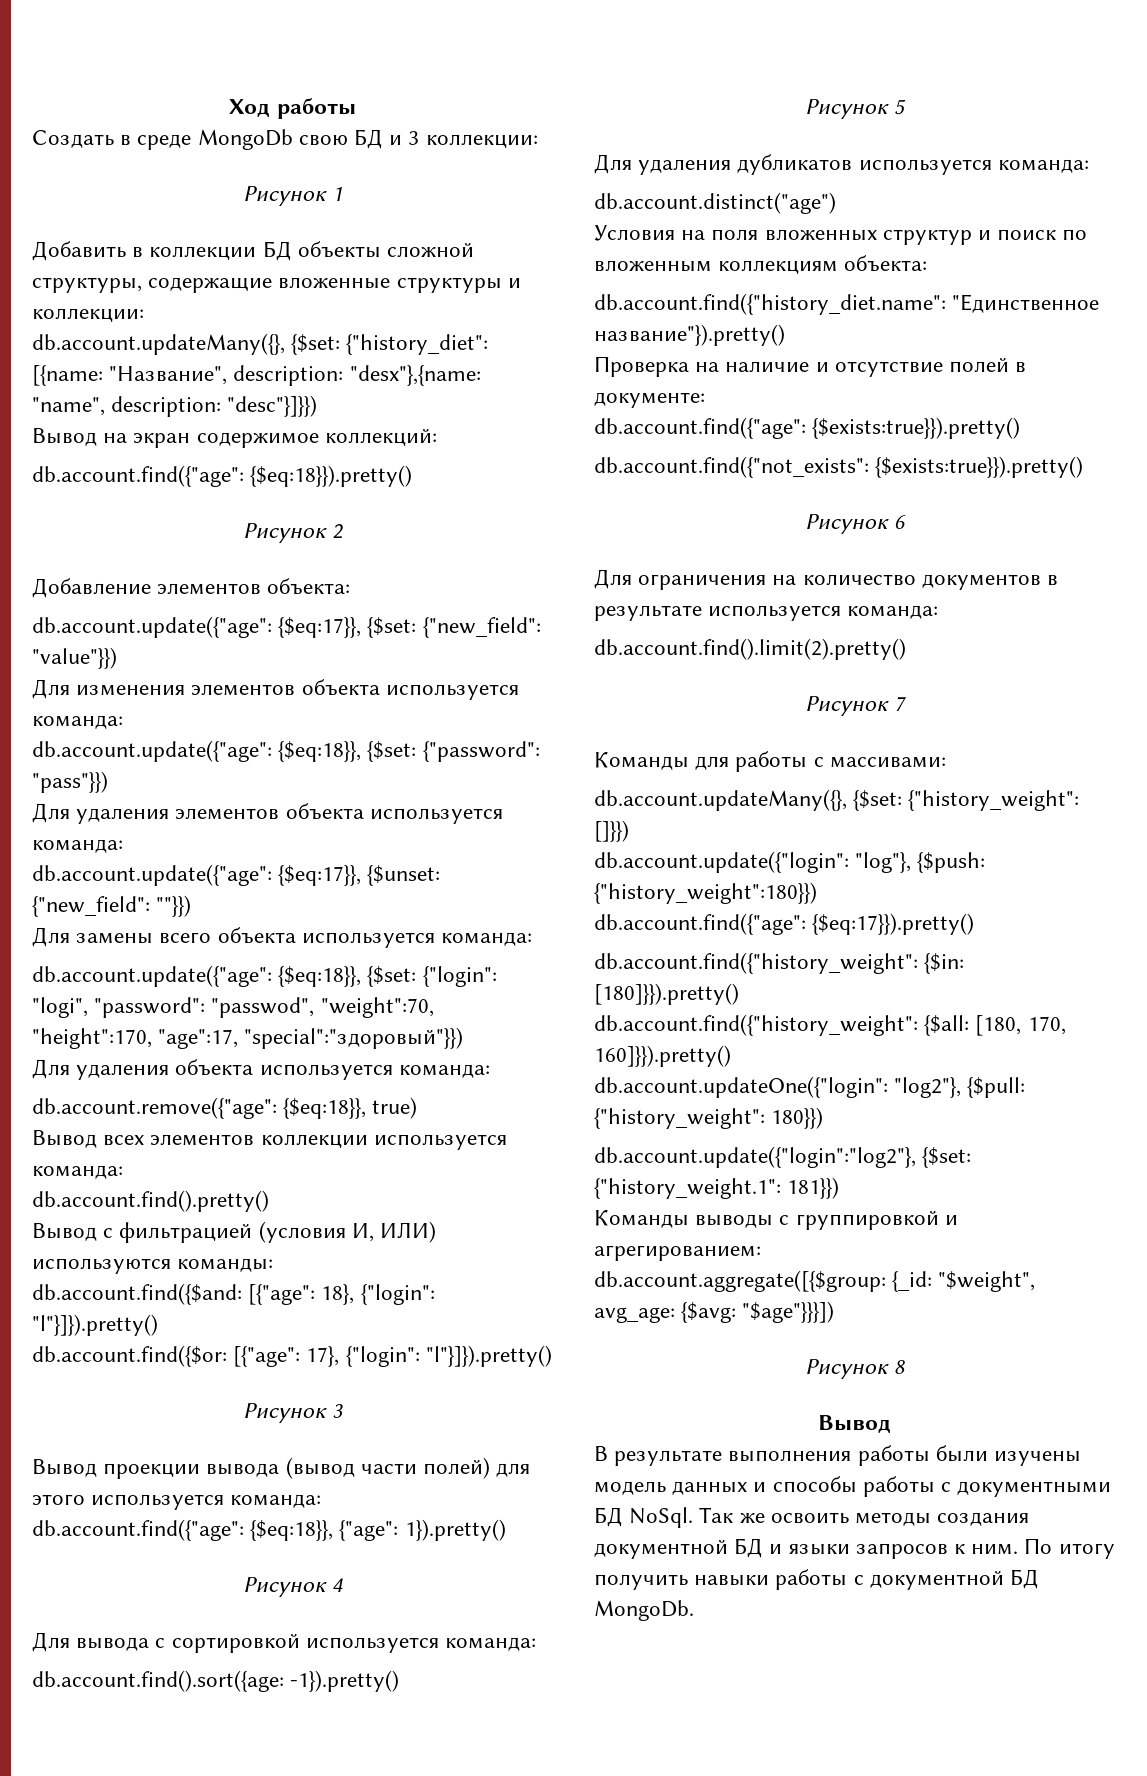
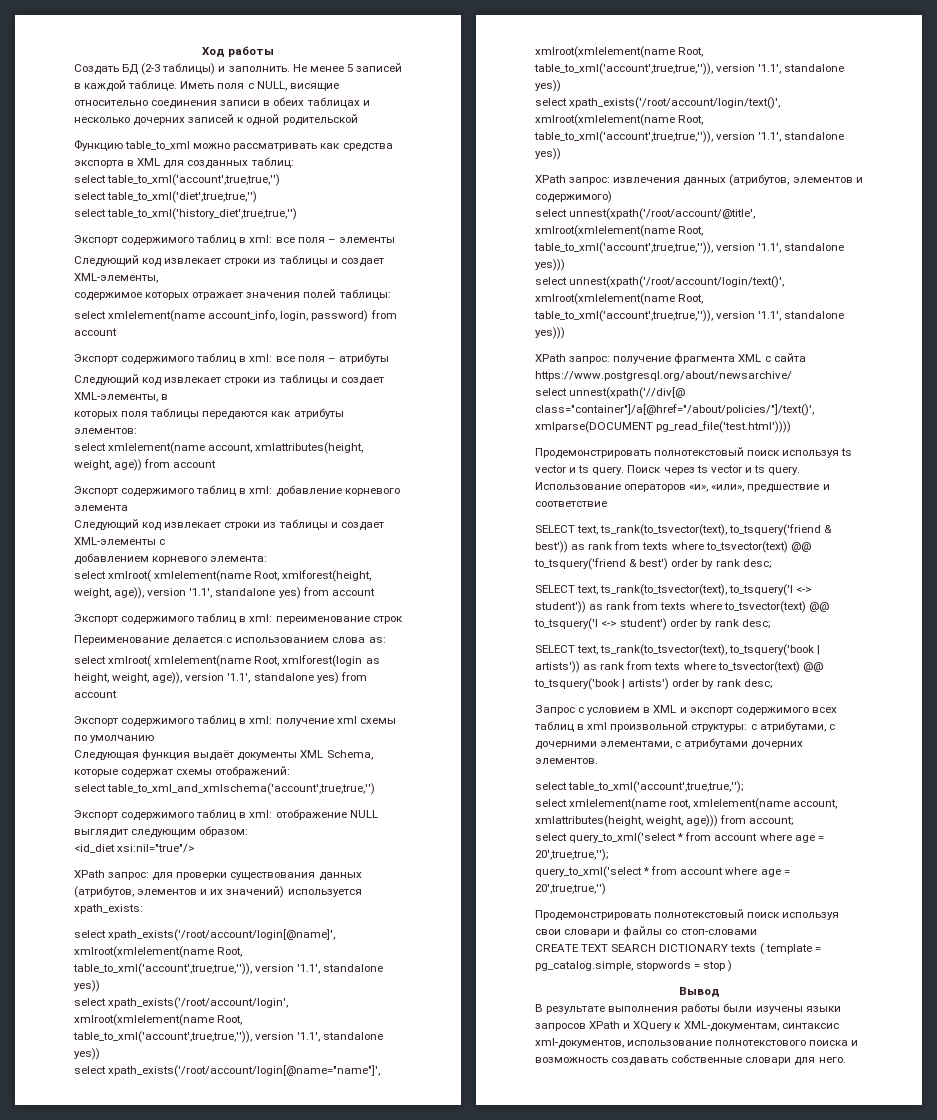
- Создать в среде MongoDb свою БД и 3 коллекции:
- Рисунок 1
- Добавить в коллекции БД объекты сложной структуры, содержащие вложенные структуры и коллекции:
- db.account.updateMany({}, {$set: {"history_diet": [{name: "Название", description: "desx"},{name: "name", description: "desc"}]}})
- Вывод на экран содержимое коллекций:
- db.account.find({"age": {$eq:18}}).pretty()
- Рисунок 2
- Добавление элементов объекта:
- db.account.update({"age": {$eq:17}}, {$set: {"new_field": "value"}})
- Для изменения элементов объекта используется команда:
- db.account.update({"age": {$eq:18}}, {$set: {"password": "pass"}})
- Для удаления элементов объекта используется команда:
- db.account.update({"age": {$eq:17}}, {$unset: {"new_field": ""}})
- Для замены всего объекта используется команда:
- db.account.update({"age": {$eq:18}}, {$set: {"login": "logi", "password": "passwod", "weight":70, "height":170, "age":17, "special":"здоровый"}})
- Для удаления объекта используется команда:
- db.account.remove({"age": {$eq:18}}, true)
- Вывод всех элементов коллекции используется команда:
- db.account.find().pretty()
- Вывод с фильтрацией (условия И, ИЛИ) используются команды:
- db.account.find({$and: [{"age": 18}, {"login": "l"}]}).pretty()
- db.account.find({$or: [{"age": 17}, {"login": "l"}]}).pretty()
- Рисунок 3
- Вывод проекции вывода (вывод части полей) для этого используется команда:
- db.account.find({"age": {$eq:18}}, {"age": 1}).pretty()
- Рисунок 4
- Для вывода с сортировкой используется команда:
- db.account.find().sort({age: -1}).pretty()
- Рисунок 5
- Для удаления дубликатов используется команда:
- db.account.distinct("age")
- Условия на поля вложенных структур и поиск по вложенным коллекциям объекта:
- db.account.find({"history_diet.name": "Единственное название"}).pretty()
- Проверка на наличие и отсутствие полей в документе:
- db.account.find({"age": {$exists:true}}).pretty()
- db.account.find({"not_exists": {$exists:true}}).pretty()
- Рисунок 6
- Для ограничения на количество документов в результате используется команда:
- db.account.find().limit(2).pretty()
- Рисунок 7
- Команды для работы с массивами:
- db.account.updateMany({}, {$set: {"history_weight": []}})
- db.account.update({"login": "log"}, {$push: {"history_weight":180}})
- db.account.find({"age": {$eq:17}}).pretty()
- db.account.find({"history_weight": {$in: [180]}}).pretty()
- db.account.find({"history_weight": {$all: [180, 170, 160]}}).pretty()
- db.account.updateOne({"login": "log2"}, {$pull: {"history_weight": 180}})
- db.account.update({"login":"log2"}, {$set: {"history_weight.1": 181}})
- Команды выводы с группировкой и агрегированием:
- db.account.aggregate([{$group: {_id: "$weight", avg_age: {$avg: "$age"}}}])
- Рисунок 8
+ Создать БД (2-3 таблицы) и заполнить. Не менее 5 записей в каждой таблице. Иметь поля с NULL, висящие относительно соединения записи в обеих таблицах и несколько дочерних записей к одной родительской
+ Функцию table_to_xml можно рассматривать как средства экспорта в XML для созданных таблиц:
+ select table_to_xml('account',true,true,'')
+ select table_to_xml('diet',true,true,'')
+ select table_to_xml('history_diet',true,true,'')
+ Экспорт содержимого таблиц в xml: все поля – элементы
+ Следующий код извлекает строки из таблицы и создает XML-элементы,
+ содержимое которых отражает значения полей таблицы:
+ select xmlelement(name account_info, login, password) from account
+ Экспорт содержимого таблиц в xml: все поля – атрибуты
+ Следующий код извлекает строки из таблицы и создает XML-элементы, в
+ которых поля таблицы передаются как атрибуты элементов:
+ select xmlelement(name account, xmlattributes(height, weight, age)) from account
+ Экспорт содержимого таблиц в xml: добавление корневого элемента
+ Следующий код извлекает строки из таблицы и создает XML-элементы с
+ добавлением корневого элемента:
+ select xmlroot( xmlelement(name Root, xmlforest(height, weight, age)), version '1.1', standalone yes) from account
+ Экспорт содержимого таблиц в xml: переименование строк
+ Переименование делается с использованием слова as:
+ select xmlroot( xmlelement(name Root, xmlforest(login as height, weight, age)), version '1.1', standalone yes) from account
+ Экспорт содержимого таблиц в xml: получение xml схемы по умолчанию
+ Следующая функция выдаёт документы XML Schema, которые содержат схемы отображений:
+ select table_to_xml_and_xmlschema('account',true,true,'')
+ Экспорт содержимого таблиц в xml: отображение NULL выглядит следующим образом:
+ <id_diet xsi:nil="true"/>
+ XPath запрос: для проверки существования данных (атрибутов, элементов и их значений) используется xpath_exists:
+ select xpath_exists('/root/account/login[@name]', xmlroot(xmlelement(name Root, table_to_xml('account',true,true,'')), version '1.1', standalone yes))
+ select xpath_exists('/root/account/login', xmlroot(xmlelement(name Root, table_to_xml('account',true,true,'')), version '1.1', standalone yes))
+ select xpath_exists('/root/account/login[@name="name"]', xmlroot(xmlelement(name Root, table_to_xml('account',true,true,'')), version '1.1', standalone yes))
+ select xpath_exists('/root/account/login/text()', xmlroot(xmlelement(name Root, table_to_xml('account',true,true,'')), version '1.1', standalone yes))
+ XPath запрос: извлечения данных (атрибутов, элементов и содержимого)
+ select unnest(xpath('/root/account/@title', xmlroot(xmlelement(name Root, table_to_xml('account',true,true,'')), version '1.1', standalone yes)))
+ select unnest(xpath('/root/account/login/text()', xmlroot(xmlelement(name Root, table_to_xml('account',true,true,'')), version '1.1', standalone yes)))
+ XPath запрос: получение фрагмента XML с сайта https://www.postgresql.org/about/newsarchive/
+ select unnest(xpath('//div[@ class="container"]/a[@href="/about/policies/"]/text()', xmlparse(DOCUMENT pg_read_file('test.html'))))
+ Продемонстрировать полнотекстовый поиск используя ts vector и ts query. Поиск через ts vector и ts query. Использование операторов «и», «или», предшествие и соответствие
+ SELECT text, ts_rank(to_tsvector(text), to_tsquery('friend & best')) as rank from texts where to_tsvector(text) @@ to_tsquery('friend & best') order by rank desc;
+ SELECT text, ts_rank(to_tsvector(text), to_tsquery('I <-> student')) as rank from texts where to_tsvector(text) @@ to_tsquery('I <-> student') order by rank desc;
+ SELECT text, ts_rank(to_tsvector(text), to_tsquery('book | artists')) as rank from texts where to_tsvector(text) @@ to_tsquery('book | artists') order by rank desc;
+ Запрос с условием в XML и экспорт содержимого всех таблиц в xml произвольной структуры: с атрибутами, с дочерними элементами, с атрибутами дочерних элементов.
+ select table_to_xml('account',true,true,'');
+ select xmlelement(name root, xmlelement(name account, xmlattributes(height, weight, age))) from account;
+ select query_to_xml('select * from account where age = 20',true,true,'');
+ query_to_xml('select * from account where age = 20',true,true,'')
+ Продемонстрировать полнотекстовый поиск используя свои словари и файлы со стоп-словами
+ CREATE TEXT SEARCH DICTIONARY texts ( template = pg_catalog.simple, stopwords = stop )
- В результате выполнения работы были изучены модель данных и способы работы с документными БД NoSql. Так же освоить методы создания документной БД и языки запросов к ним. По итогу получить навыки работы с документной БД MongoDb.
+ В результате выполнения работы были изучены языки запросов XPath и XQuery к XML-документам, синтаксис xml-документов, использование полнотекстового поиска и возможность создавать собственные словари для него.

